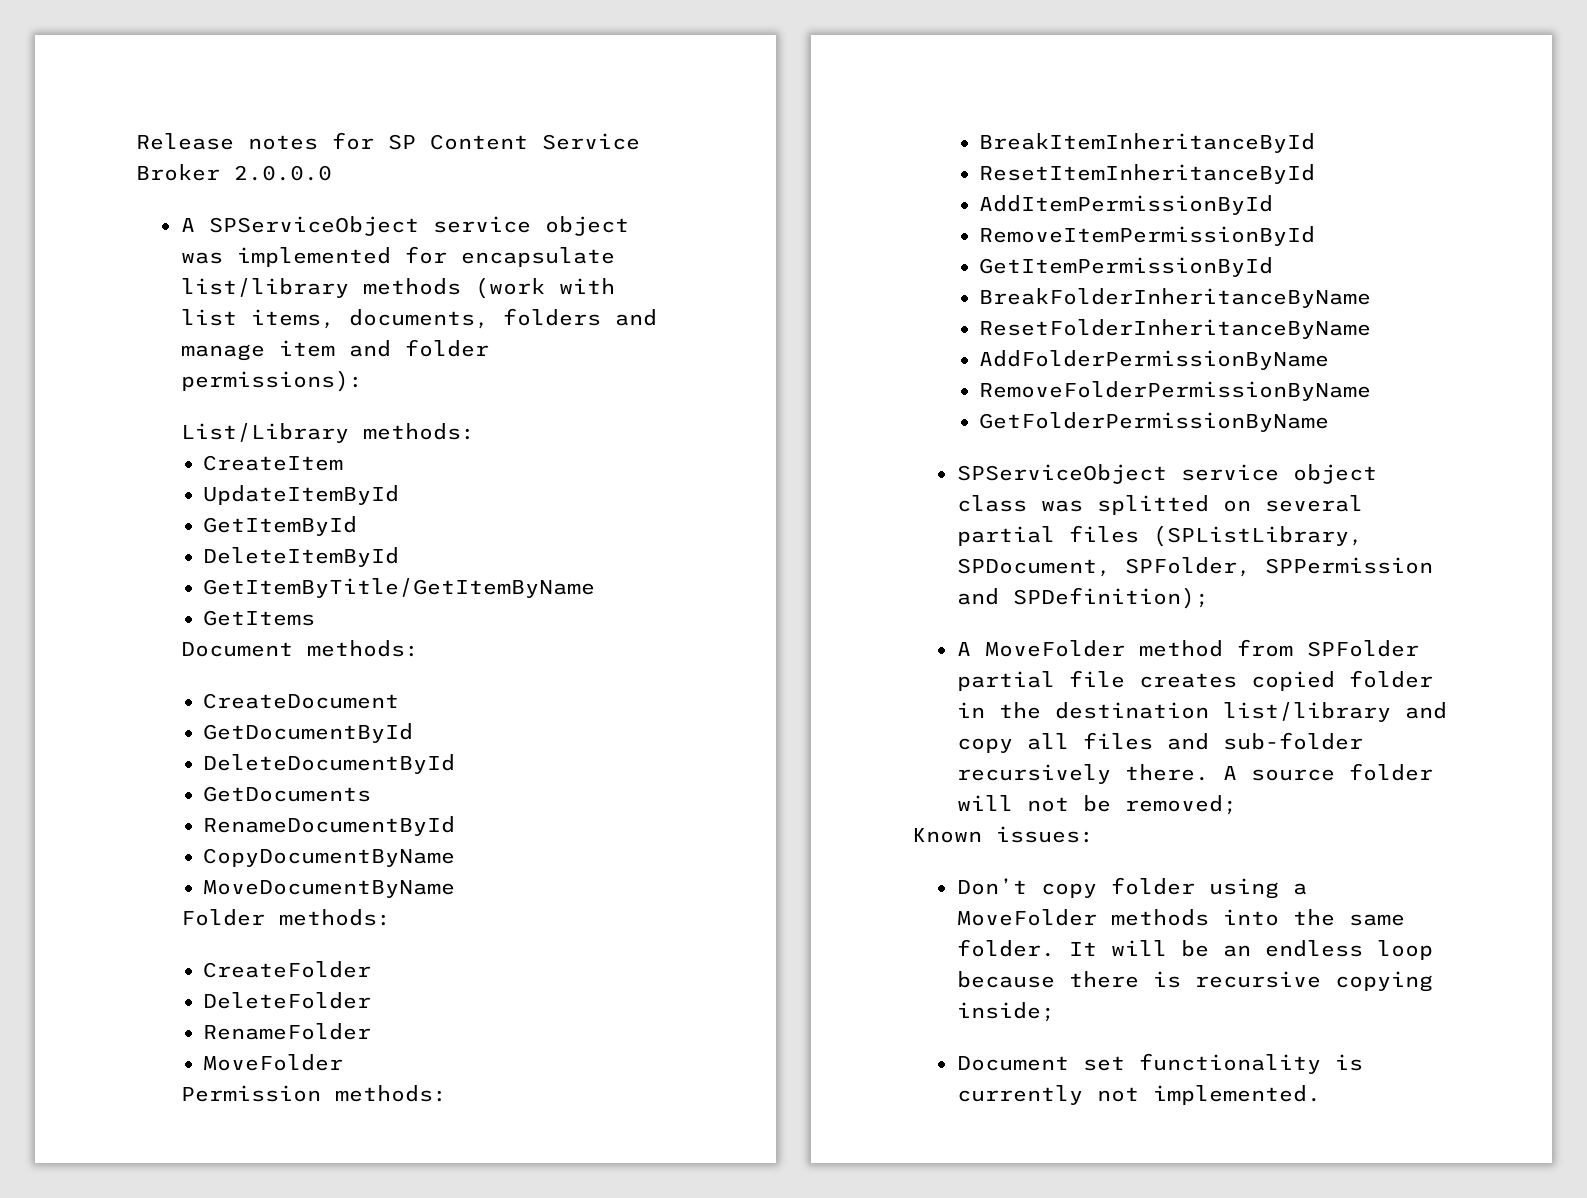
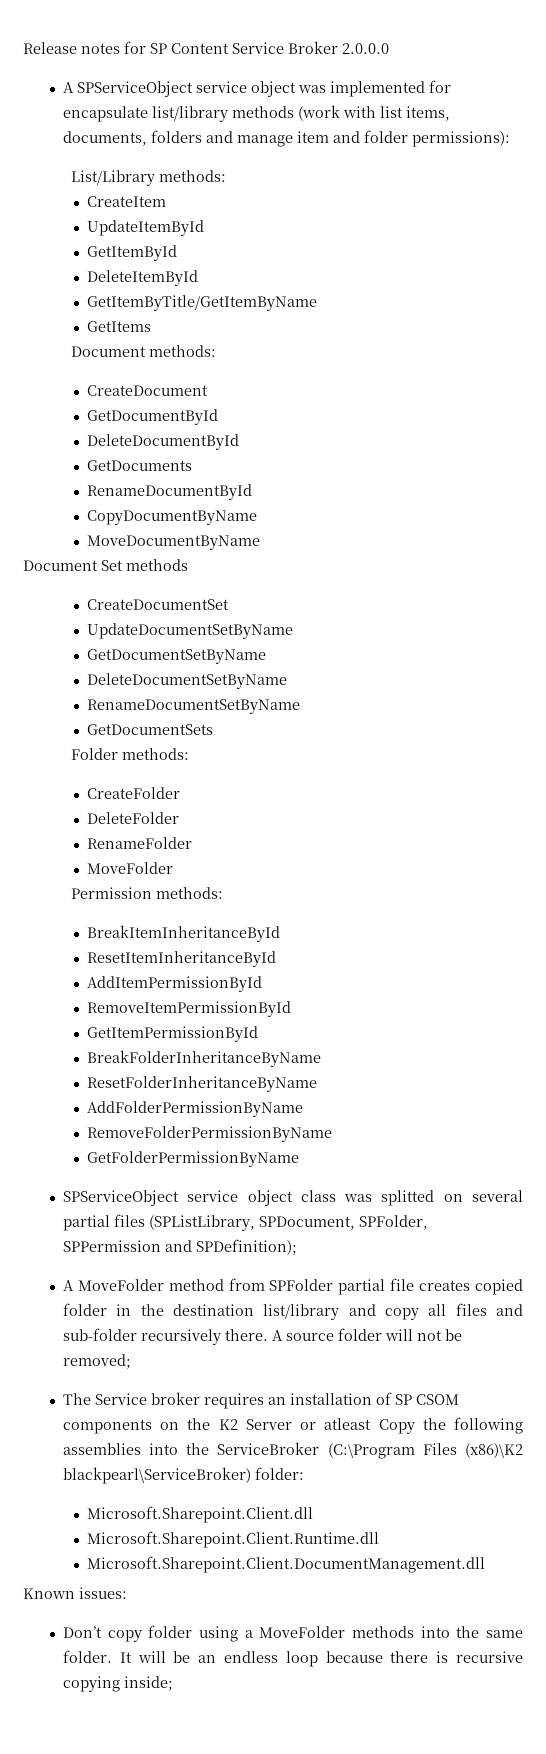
+ Document Set methods
+ CreateDocumentSet
+ UpdateDocumentSetByName
+ GetDocumentSetByName
+ DeleteDocumentSetByName
+ RenameDocumentSetByName
+ GetDocumentSets
+ The Service broker requires an installation of SP CSOM components on the K2 Server or atleast Copy the following assemblies into the ServiceBroker (C:\Program Files (x86)\K2 blackpearl\ServiceBroker) folder:
+ Microsoft.Sharepoint.Client.dll
+ Microsoft.Sharepoint.Client.Runtime.dll
+ Microsoft.Sharepoint.Client.DocumentManagement.dll
- Document set functionality is currently not implemented.

